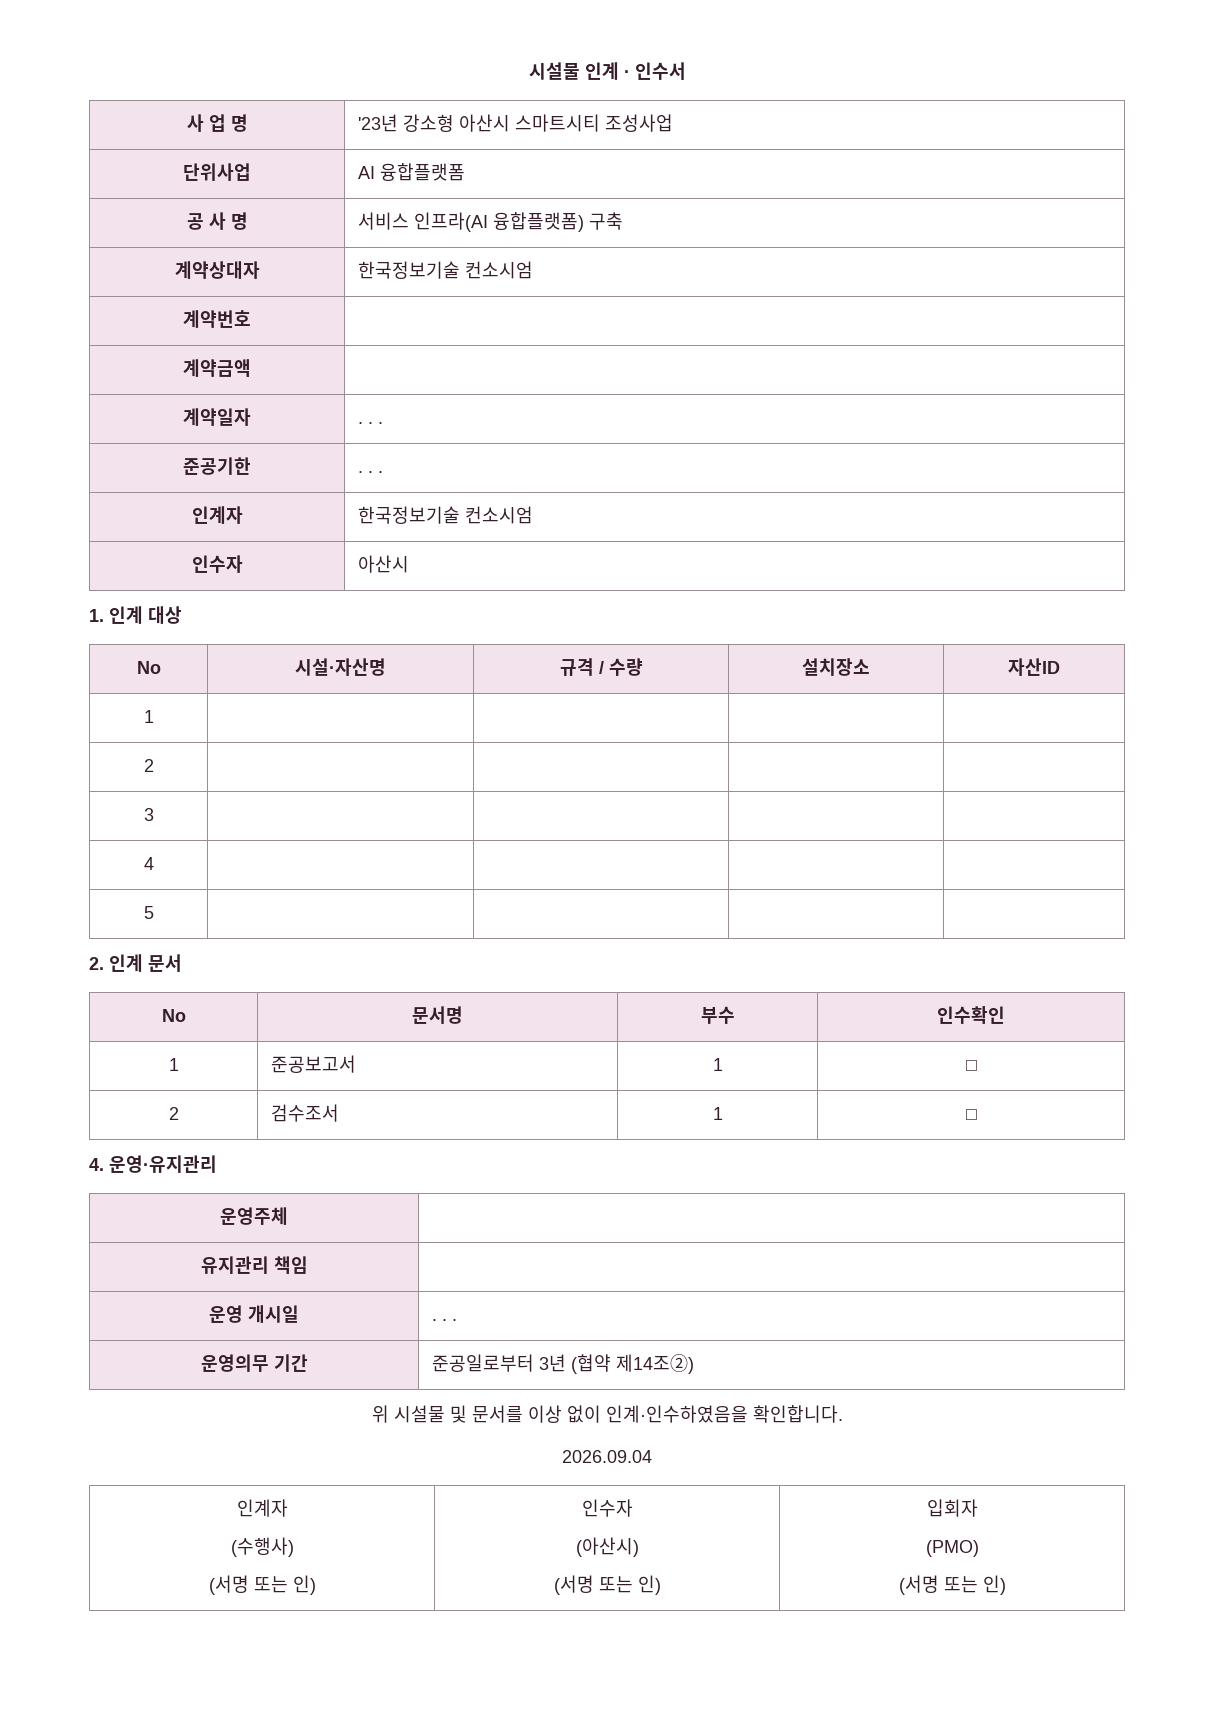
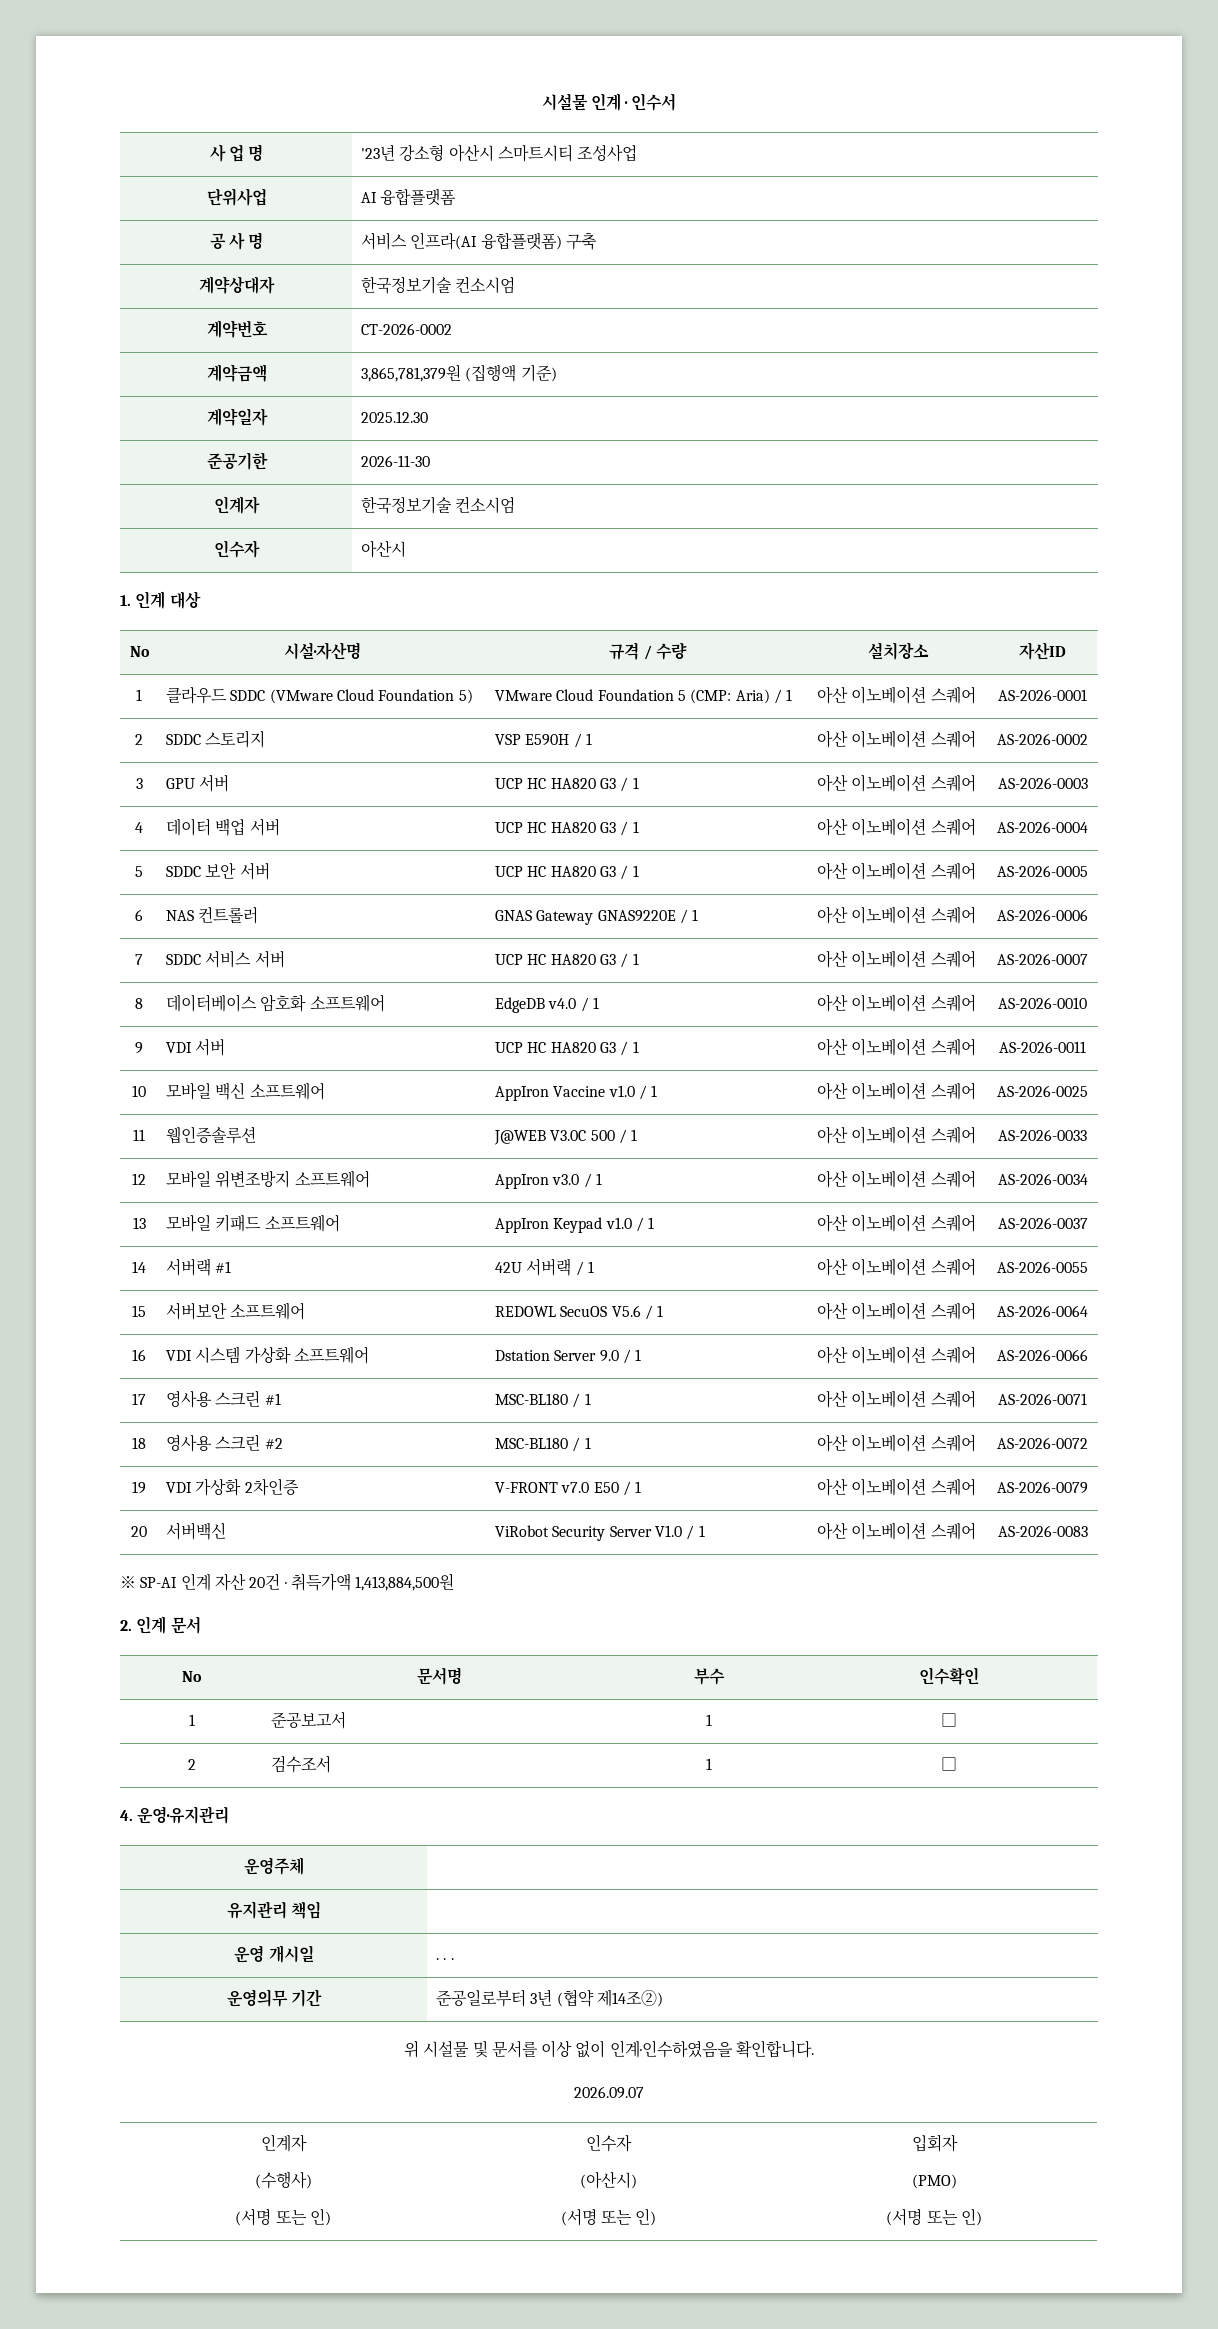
- 계약번호 |
+ 계약번호 | CT-2026-0002
- 계약금액 |
- 계약일자 | . . .
- 준공기한 | . . .
+ 계약금액 | 3,865,781,379원 (집행액 기준)
+ 계약일자 | 2025.12.30
+ 준공기한 | 2026-11-30
- 1 | | | |
- 2 | | | |
- 3 | | | |
- 4 | | | |
- 5 | | | |
+ 1 | 클라우드 SDDC (VMware Cloud Foundation 5) | VMware Cloud Foundation 5 (CMP: Aria) / 1 | 아산 이노베이션 스퀘어 | AS-2026-0001
+ 2 | SDDC 스토리지 | VSP E590H / 1 | 아산 이노베이션 스퀘어 | AS-2026-0002
+ 3 | GPU 서버 | UCP HC HA820 G3 / 1 | 아산 이노베이션 스퀘어 | AS-2026-0003
+ 4 | 데이터 백업 서버 | UCP HC HA820 G3 / 1 | 아산 이노베이션 스퀘어 | AS-2026-0004
+ 5 | SDDC 보안 서버 | UCP HC HA820 G3 / 1 | 아산 이노베이션 스퀘어 | AS-2026-0005
+ 6 | NAS 컨트롤러 | GNAS Gateway GNAS9220E / 1 | 아산 이노베이션 스퀘어 | AS-2026-0006
+ 7 | SDDC 서비스 서버 | UCP HC HA820 G3 / 1 | 아산 이노베이션 스퀘어 | AS-2026-0007
+ 8 | 데이터베이스 암호화 소프트웨어 | EdgeDB v4.0 / 1 | 아산 이노베이션 스퀘어 | AS-2026-0010
+ 9 | VDI 서버 | UCP HC HA820 G3 / 1 | 아산 이노베이션 스퀘어 | AS-2026-0011
+ 10 | 모바일 백신 소프트웨어 | AppIron Vaccine v1.0 / 1 | 아산 이노베이션 스퀘어 | AS-2026-0025
+ 11 | 웹인증솔루션 | J@WEB V3.0C 500 / 1 | 아산 이노베이션 스퀘어 | AS-2026-0033
+ 12 | 모바일 위변조방지 소프트웨어 | AppIron v3.0 / 1 | 아산 이노베이션 스퀘어 | AS-2026-0034
+ 13 | 모바일 키패드 소프트웨어 | AppIron Keypad v1.0 / 1 | 아산 이노베이션 스퀘어 | AS-2026-0037
+ 14 | 서버랙 #1 | 42U 서버랙 / 1 | 아산 이노베이션 스퀘어 | AS-2026-0055
+ 15 | 서버보안 소프트웨어 | REDOWL SecuOS V5.6 / 1 | 아산 이노베이션 스퀘어 | AS-2026-0064
+ 16 | VDI 시스템 가상화 소프트웨어 | Dstation Server 9.0 / 1 | 아산 이노베이션 스퀘어 | AS-2026-0066
+ 17 | 영사용 스크린 #1 | MSC-BL180 / 1 | 아산 이노베이션 스퀘어 | AS-2026-0071
+ 18 | 영사용 스크린 #2 | MSC-BL180 / 1 | 아산 이노베이션 스퀘어 | AS-2026-0072
+ 19 | VDI 가상화 2차인증 | V-FRONT v7.0 E50 / 1 | 아산 이노베이션 스퀘어 | AS-2026-0079
+ 20 | 서버백신 | ViRobot Security Server V1.0 / 1 | 아산 이노베이션 스퀘어 | AS-2026-0083
+ ※ SP-AI 인계 자산 20건 · 취득가액 1,413,884,500원
- 2026.09.04
+ 2026.09.07

